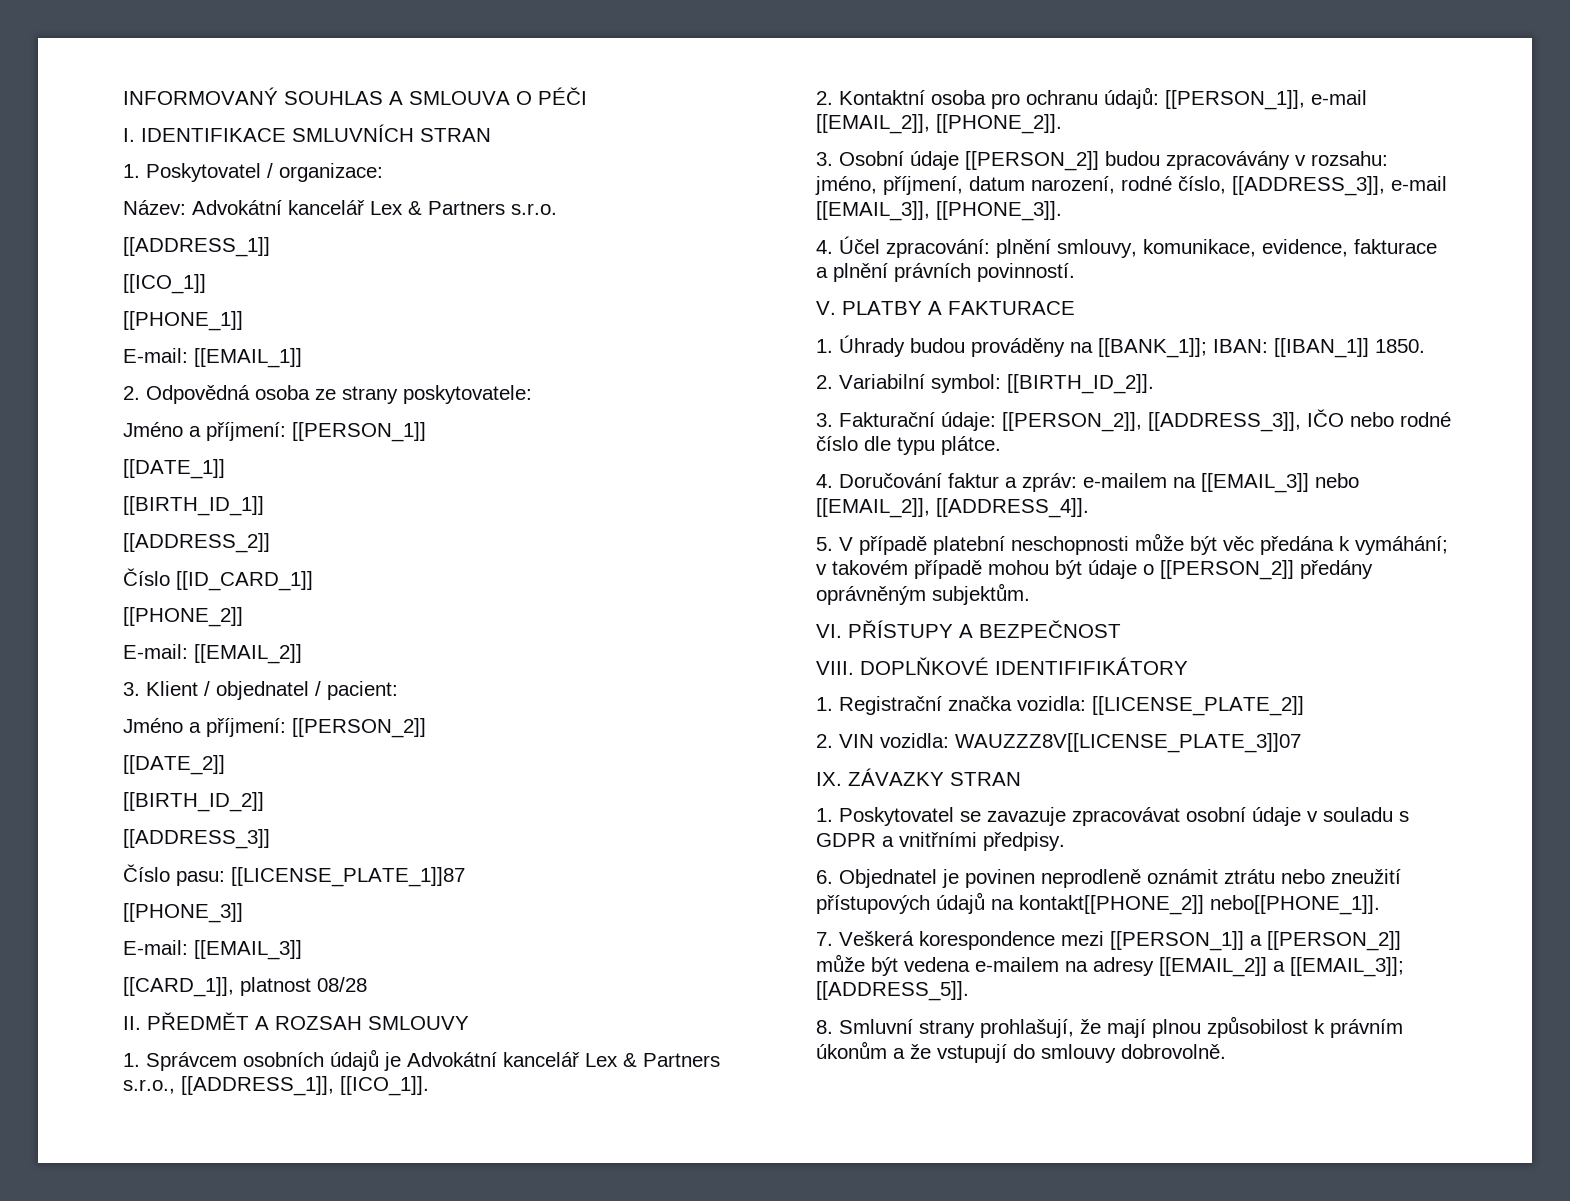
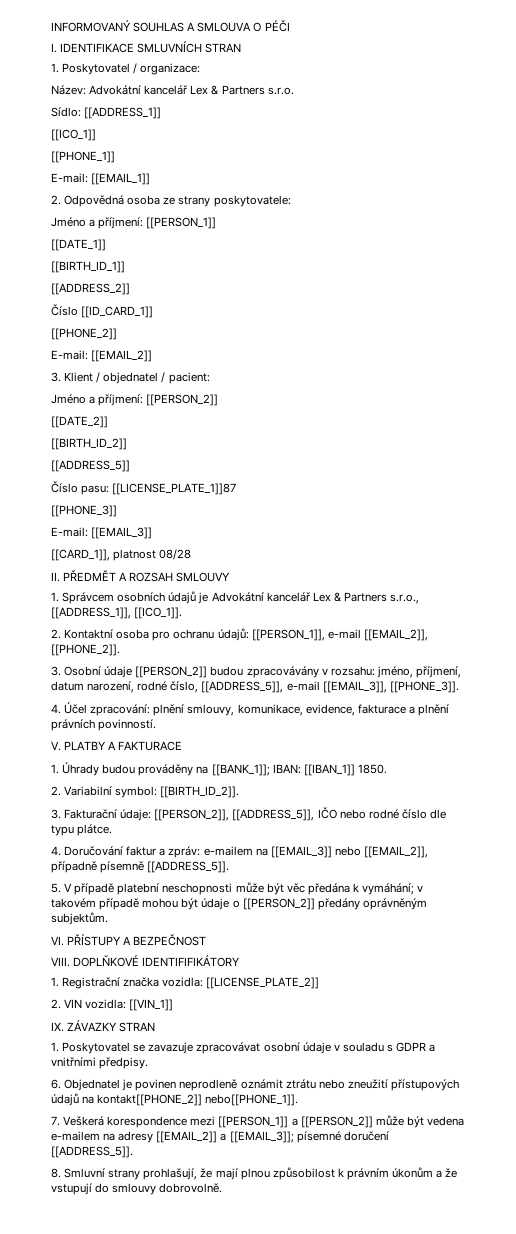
- [[ADDRESS_1]]
+ Sídlo: [[ADDRESS_1]]
- [[ADDRESS_3]]
+ [[ADDRESS_5]]
- 3. Osobní údaje [[PERSON_2]] budou zpracovávány v rozsahu: jméno, příjmení, datum narození, rodné číslo, [[ADDRESS_3]], e‑mail [[EMAIL_3]], [[PHONE_3]].
+ 3. Osobní údaje [[PERSON_2]] budou zpracovávány v rozsahu: jméno, příjmení, datum narození, rodné číslo, [[ADDRESS_5]], e‑mail [[EMAIL_3]], [[PHONE_3]].
- 3. Fakturační údaje: [[PERSON_2]], [[ADDRESS_3]], IČO nebo rodné číslo dle typu plátce.
+ 3. Fakturační údaje: [[PERSON_2]], [[ADDRESS_5]], IČO nebo rodné číslo dle typu plátce.
- 4. Doručování faktur a zpráv: e‑mailem na [[EMAIL_3]] nebo [[EMAIL_2]], [[ADDRESS_4]].
+ 4. Doručování faktur a zpráv: e‑mailem na [[EMAIL_3]] nebo [[EMAIL_2]], případně písemně [[ADDRESS_5]].
- 2. VIN vozidla: WAUZZZ8V[[LICENSE_PLATE_3]]07
+ 2. VIN vozidla: [[VIN_1]]
- 7. Veškerá korespondence mezi [[PERSON_1]] a [[PERSON_2]] může být vedena e‑mailem na adresy [[EMAIL_2]] a [[EMAIL_3]]; [[ADDRESS_5]].
+ 7. Veškerá korespondence mezi [[PERSON_1]] a [[PERSON_2]] může být vedena e‑mailem na adresy [[EMAIL_2]] a [[EMAIL_3]]; písemné doručení [[ADDRESS_5]].

